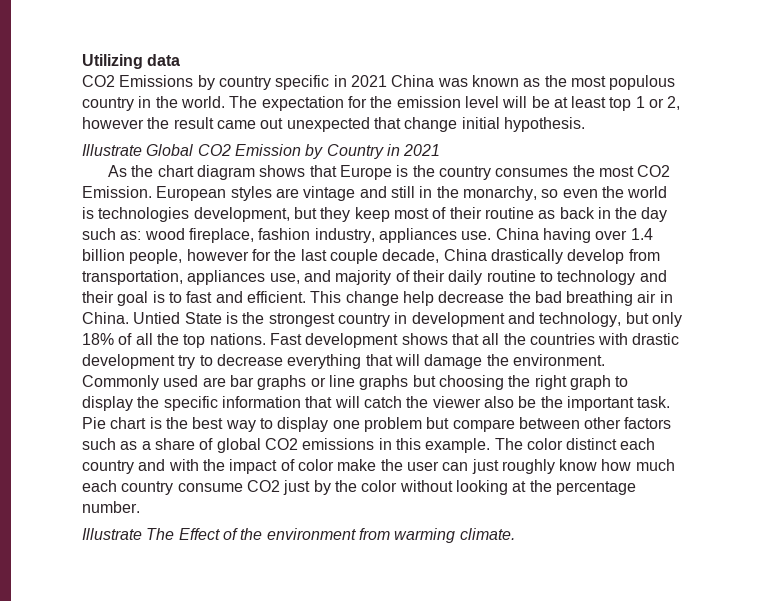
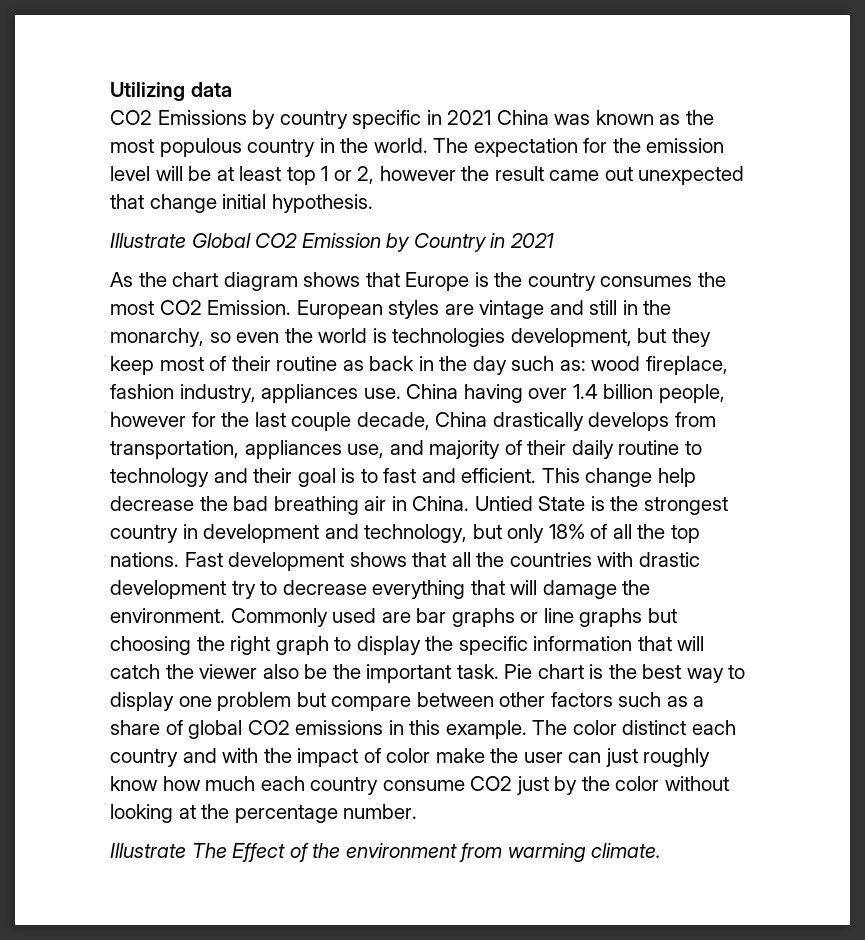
- China having over 1.4 billion people, however for the last couple decade, China drastically develop from transportation, appliances use, and majority of their daily routine to technology and their goal is to fast and efficient.
+ China having over 1.4 billion people, however for the last couple decade, China drastically develops from transportation, appliances use, and majority of their daily routine to technology and their goal is to fast and efficient.

